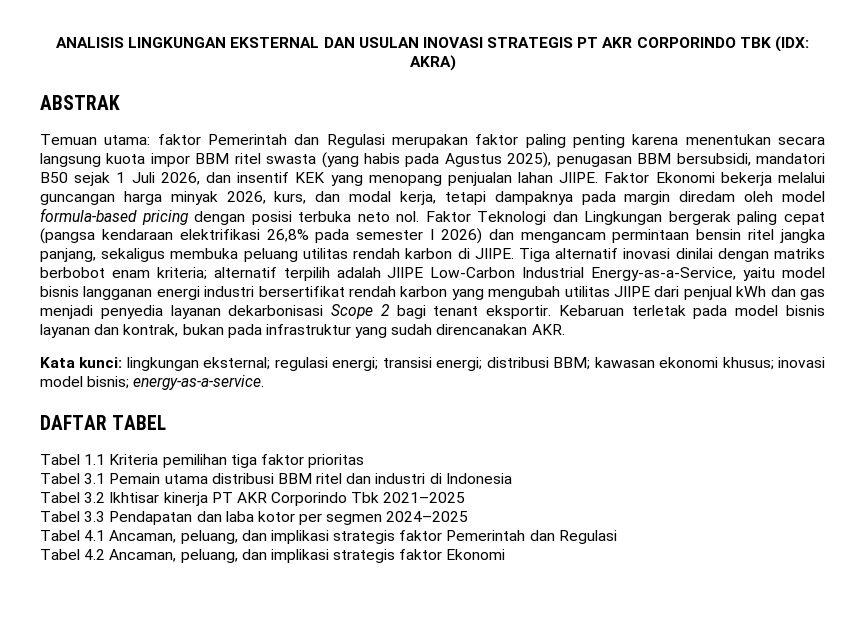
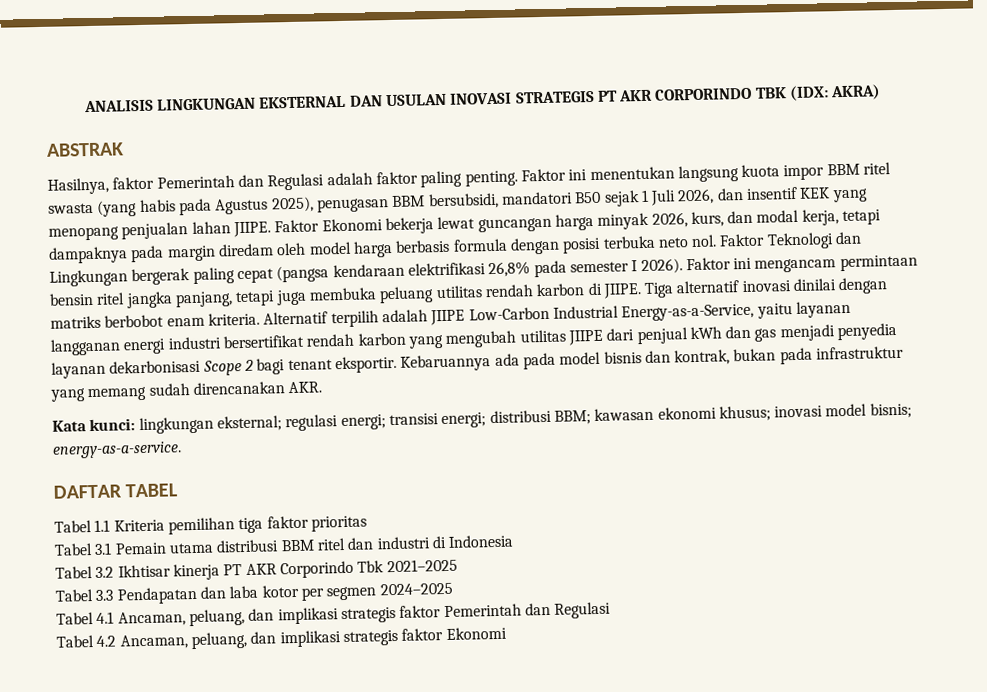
- Temuan utama: faktor Pemerintah dan Regulasi merupakan faktor paling penting karena menentukan secara langsung kuota impor BBM ritel swasta (yang habis pada Agustus 2025), penugasan BBM bersubsidi, mandatori B50 sejak 1 Juli 2026, dan insentif KEK yang menopang penjualan lahan JIIPE.
+ Hasilnya, faktor Pemerintah dan Regulasi adalah faktor paling penting. Faktor ini menentukan langsung kuota impor BBM ritel swasta (yang habis pada Agustus 2025), penugasan BBM bersubsidi, mandatori B50 sejak 1 Juli 2026, dan insentif KEK yang menopang penjualan lahan JIIPE.
- Faktor Ekonomi bekerja melalui guncangan harga minyak 2026, kurs, dan modal kerja, tetapi dampaknya pada margin diredam oleh model formula-based pricing dengan posisi terbuka neto nol.
+ Faktor Ekonomi bekerja lewat guncangan harga minyak 2026, kurs, dan modal kerja, tetapi dampaknya pada margin diredam oleh model harga berbasis formula dengan posisi terbuka neto nol.
- Faktor Teknologi dan Lingkungan bergerak paling cepat (pangsa kendaraan elektrifikasi 26,8% pada semester I 2026) dan mengancam permintaan bensin ritel jangka panjang, sekaligus membuka peluang utilitas rendah karbon di JIIPE.
+ Faktor Teknologi dan Lingkungan bergerak paling cepat (pangsa kendaraan elektrifikasi 26,8% pada semester I 2026). Faktor ini mengancam permintaan bensin ritel jangka panjang, tetapi juga membuka peluang utilitas rendah karbon di JIIPE.
- Tiga alternatif inovasi dinilai dengan matriks berbobot enam kriteria; alternatif terpilih adalah JIIPE Low-Carbon Industrial Energy-as-a-Service, yaitu model bisnis langganan energi industri bersertifikat rendah karbon yang mengubah utilitas JIIPE dari penjual kWh dan gas menjadi penyedia layanan dekarbonisasi Scope 2 bagi tenant eksportir.
+ Tiga alternatif inovasi dinilai dengan matriks berbobot enam kriteria. Alternatif terpilih adalah JIIPE Low-Carbon Industrial Energy-as-a-Service, yaitu layanan langganan energi industri bersertifikat rendah karbon yang mengubah utilitas JIIPE dari penjual kWh dan gas menjadi penyedia layanan dekarbonisasi Scope 2 bagi tenant eksportir.
- Kebaruan terletak pada model bisnis layanan dan kontrak, bukan pada infrastruktur yang sudah direncanakan AKR.
+ Kebaruannya ada pada model bisnis dan kontrak, bukan pada infrastruktur yang memang sudah direncanakan AKR.

